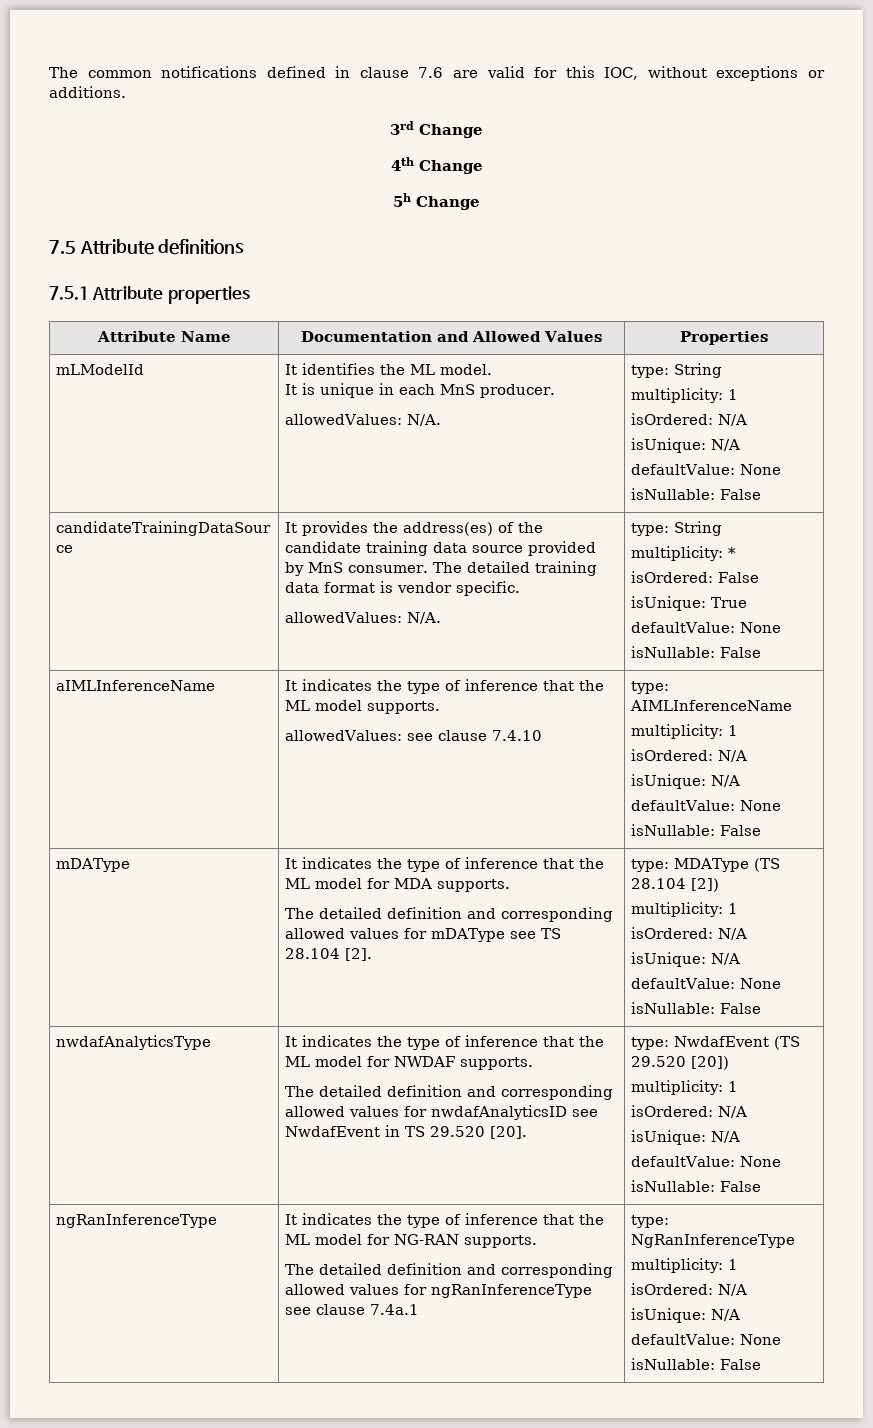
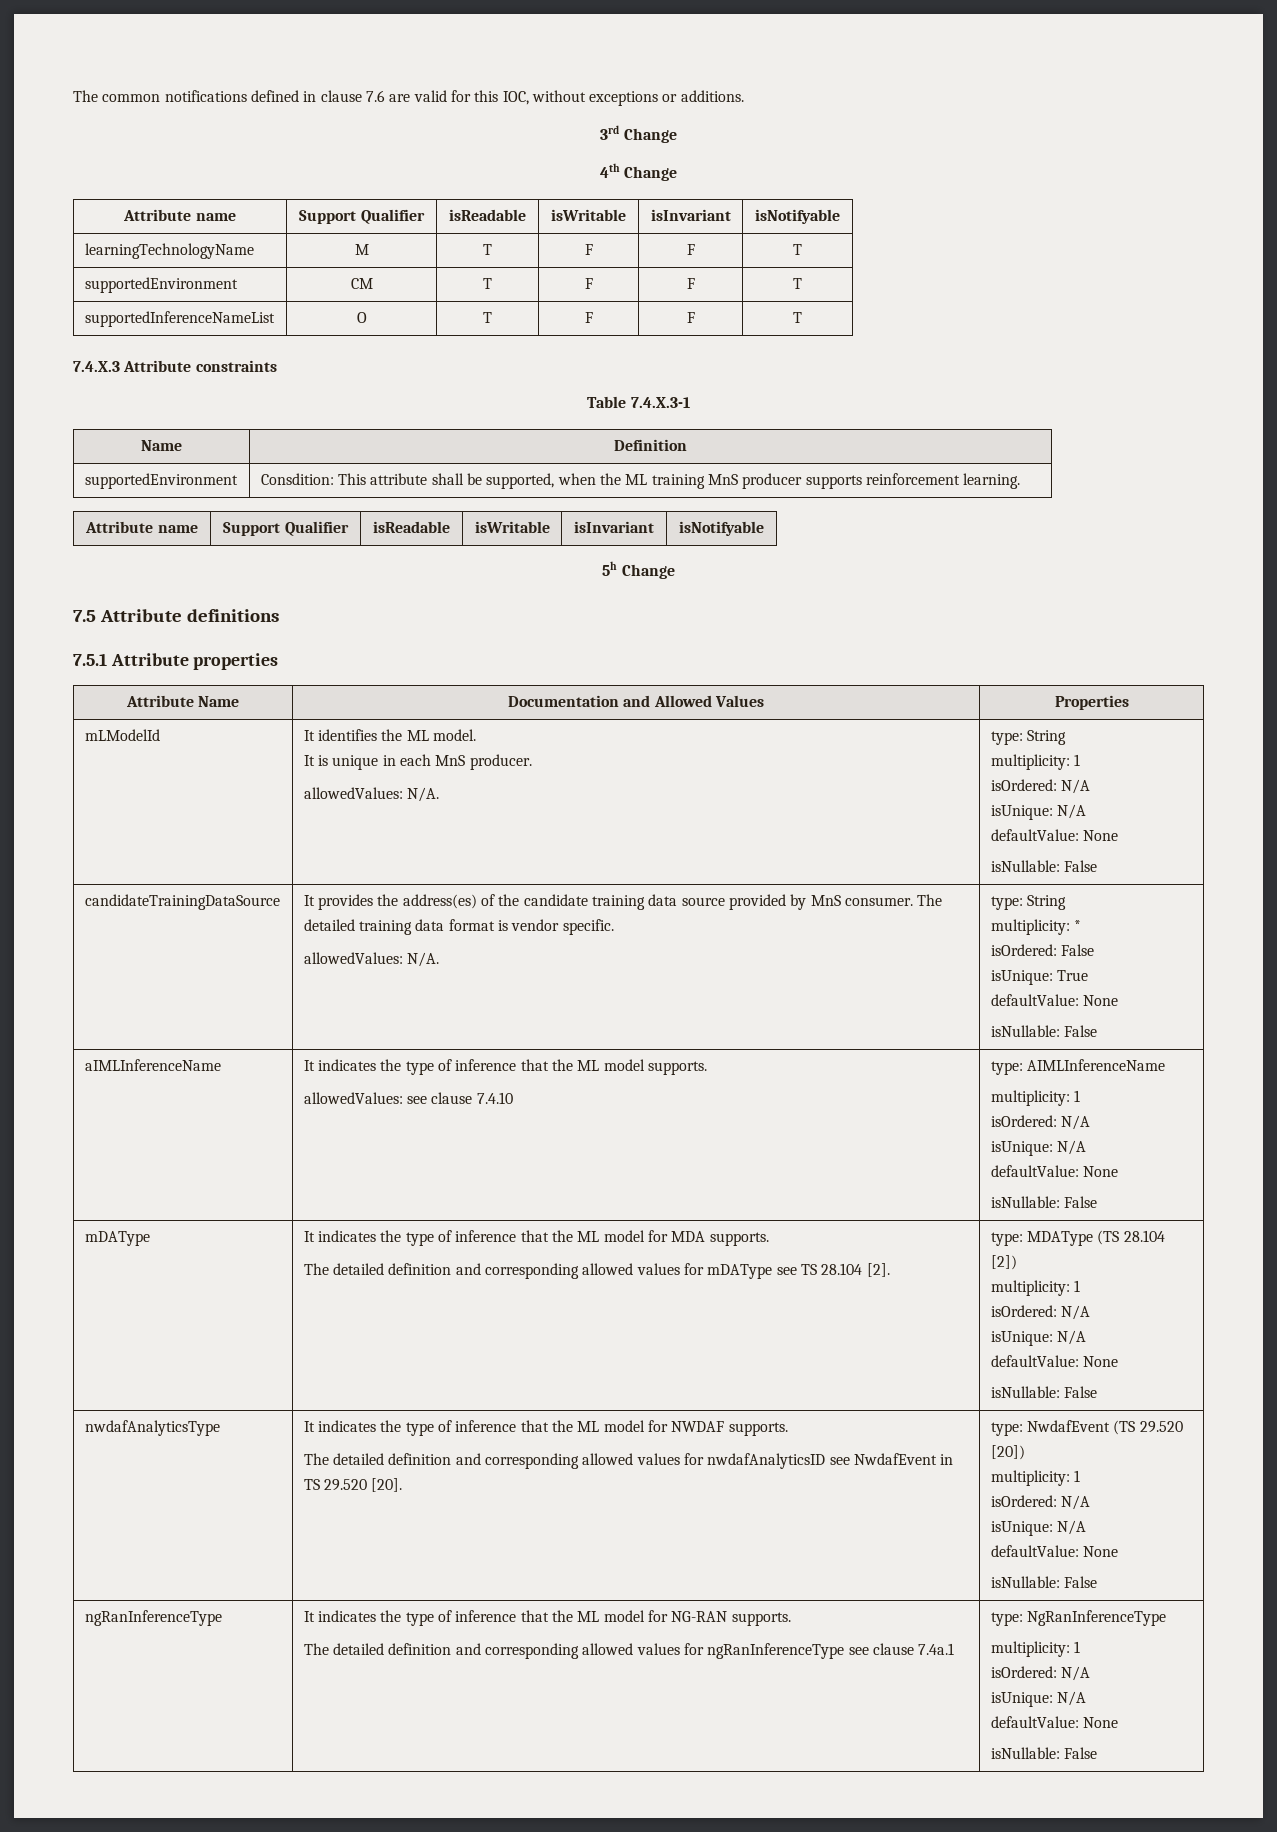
  4th Change
+ Attribute name | Support Qualifier | isReadable | isWritable | isInvariant | isNotifyable
+ learningTechnologyName | M | T | F | F | T
+ supportedEnvironment | CM | T | F | F | T
+ supportedInferenceNameList | O | T | F | F | T
+ 7.4.X.3 Attribute constraints
+ Table 7.4.X.3-1
+ Name | Definition
+ supportedEnvironment | Consdition: This attribute shall be supported, when the ML training MnS producer supports reinforcement learning.
+ Attribute name | Support Qualifier | isReadable | isWritable | isInvariant | isNotifyable

